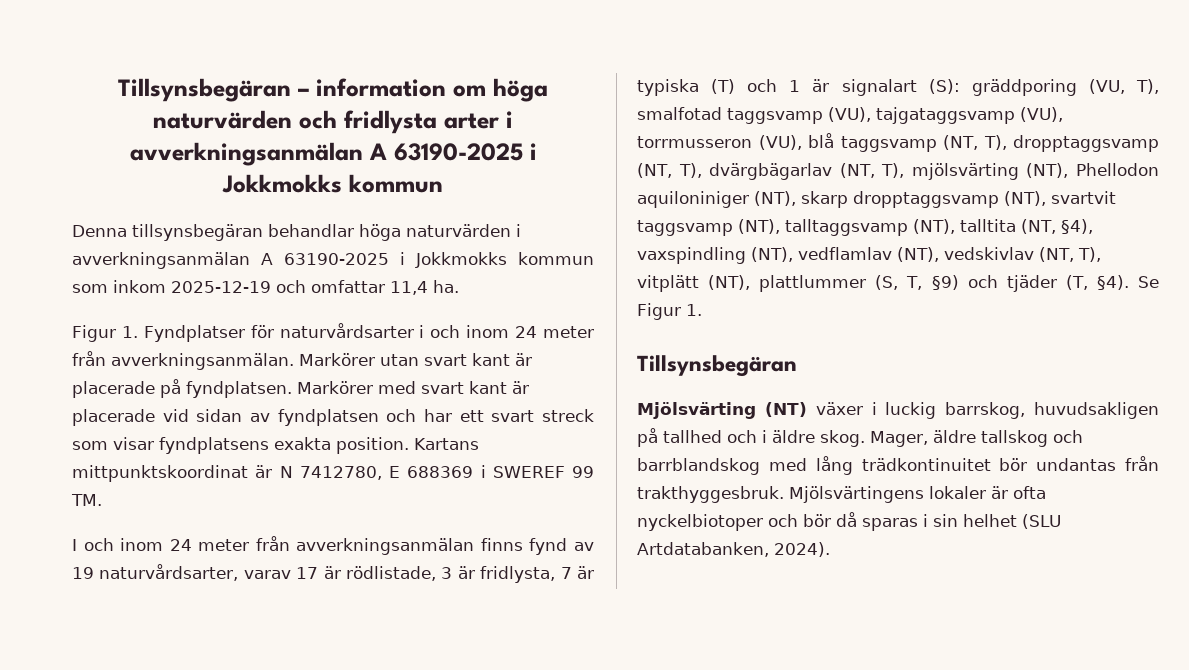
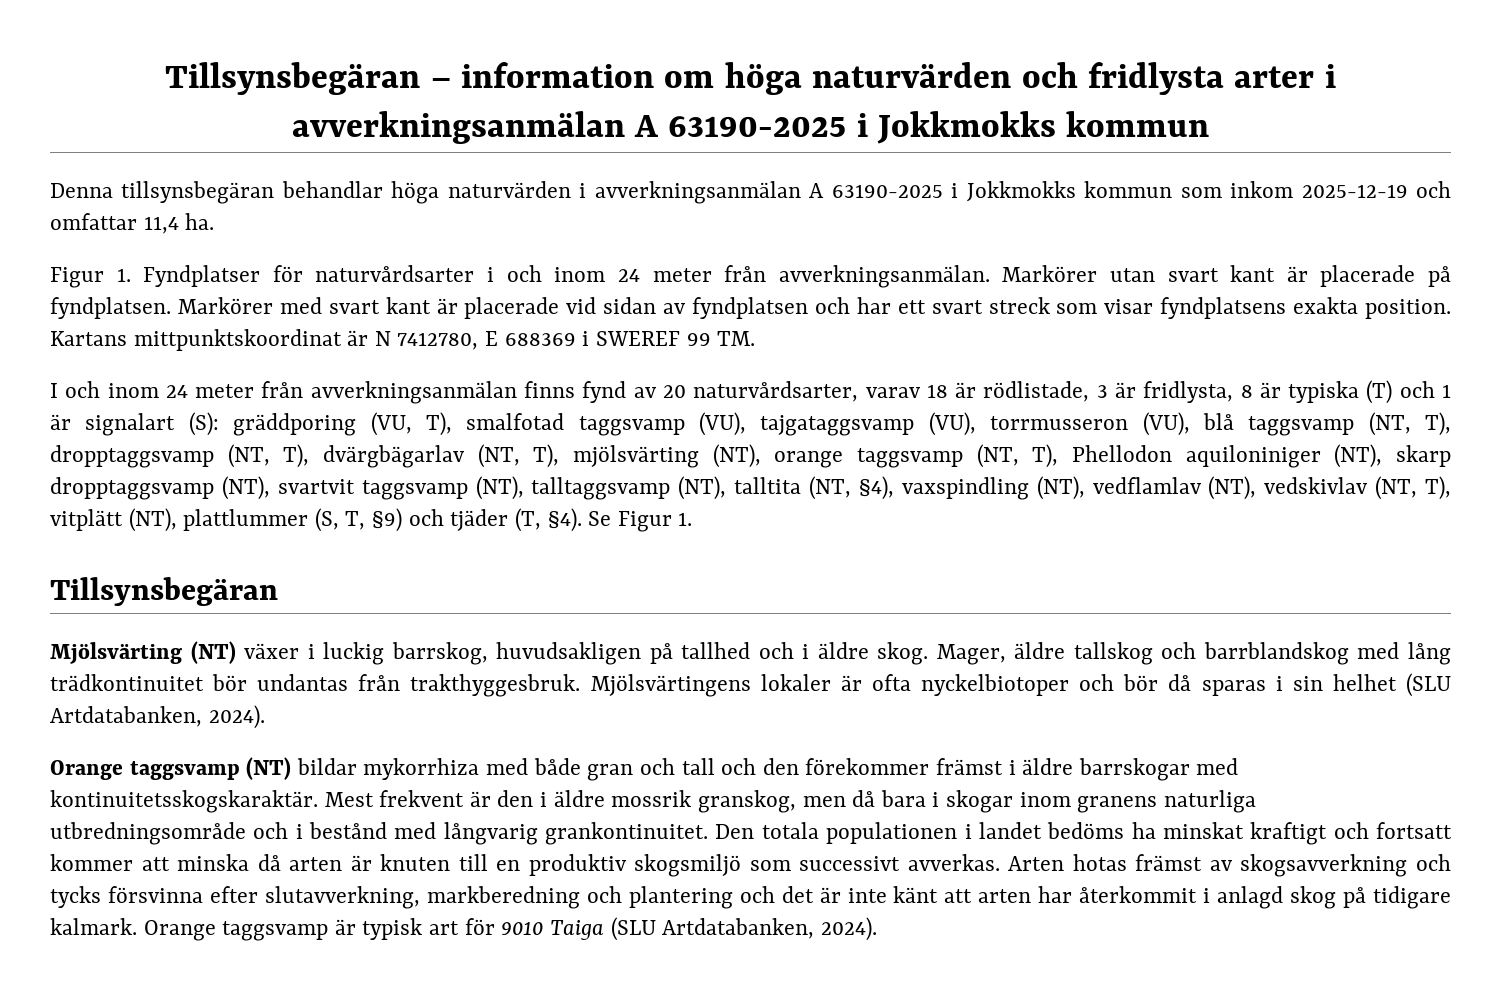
- I och inom 24 meter från avverkningsanmälan finns fynd av 19 naturvårdsarter, varav 17 är rödlistade, 3 är fridlysta, 7 är typiska (T) och 1 är signalart (S):
+ I och inom 24 meter från avverkningsanmälan finns fynd av 20 naturvårdsarter, varav 18 är rödlistade, 3 är fridlysta, 8 är typiska (T) och 1 är signalart (S):
- gräddporing (VU, T), smalfotad taggsvamp (VU), tajgataggsvamp (VU), torrmusseron (VU), blå taggsvamp (NT, T), dropptaggsvamp (NT, T), dvärgbägarlav (NT, T), mjölsvärting (NT), Phellodon aquiloniniger (NT), skarp dropptaggsvamp (NT), svartvit taggsvamp (NT), talltaggsvamp (NT), talltita (NT, §4), vaxspindling (NT), vedflamlav (NT), vedskivlav (NT, T), vitplätt (NT), plattlummer (S, T, §9) och tjäder (T, §4).
+ gräddporing (VU, T), smalfotad taggsvamp (VU), tajgataggsvamp (VU), torrmusseron (VU), blå taggsvamp (NT, T), dropptaggsvamp (NT, T), dvärgbägarlav (NT, T), mjölsvärting (NT), orange taggsvamp (NT, T), Phellodon aquiloniniger (NT), skarp dropptaggsvamp (NT), svartvit taggsvamp (NT), talltaggsvamp (NT), talltita (NT, §4), vaxspindling (NT), vedflamlav (NT), vedskivlav (NT, T), vitplätt (NT), plattlummer (S, T, §9) och tjäder (T, §4).
+ Orange taggsvamp (NT) bildar mykorrhiza med både gran och tall och den förekommer främst i äldre barrskogar med kontinuitetsskogskaraktär. Mest frekvent är den i äldre mossrik granskog, men då bara i skogar inom granens naturliga utbredningsområde och i bestånd med långvarig grankontinuitet. Den totala populationen i landet bedöms ha minskat kraftigt och fortsatt kommer att minska då arten är knuten till en produktiv skogsmiljö som successivt avverkas. Arten hotas främst av skogsavverkning och tycks försvinna efter slutavverkning, markberedning och plantering och det är inte känt att arten har återkommit i anlagd skog på tidigare kalmark. Orange taggsvamp är typisk art för 9010 Taiga (SLU Artdatabanken, 2024).

